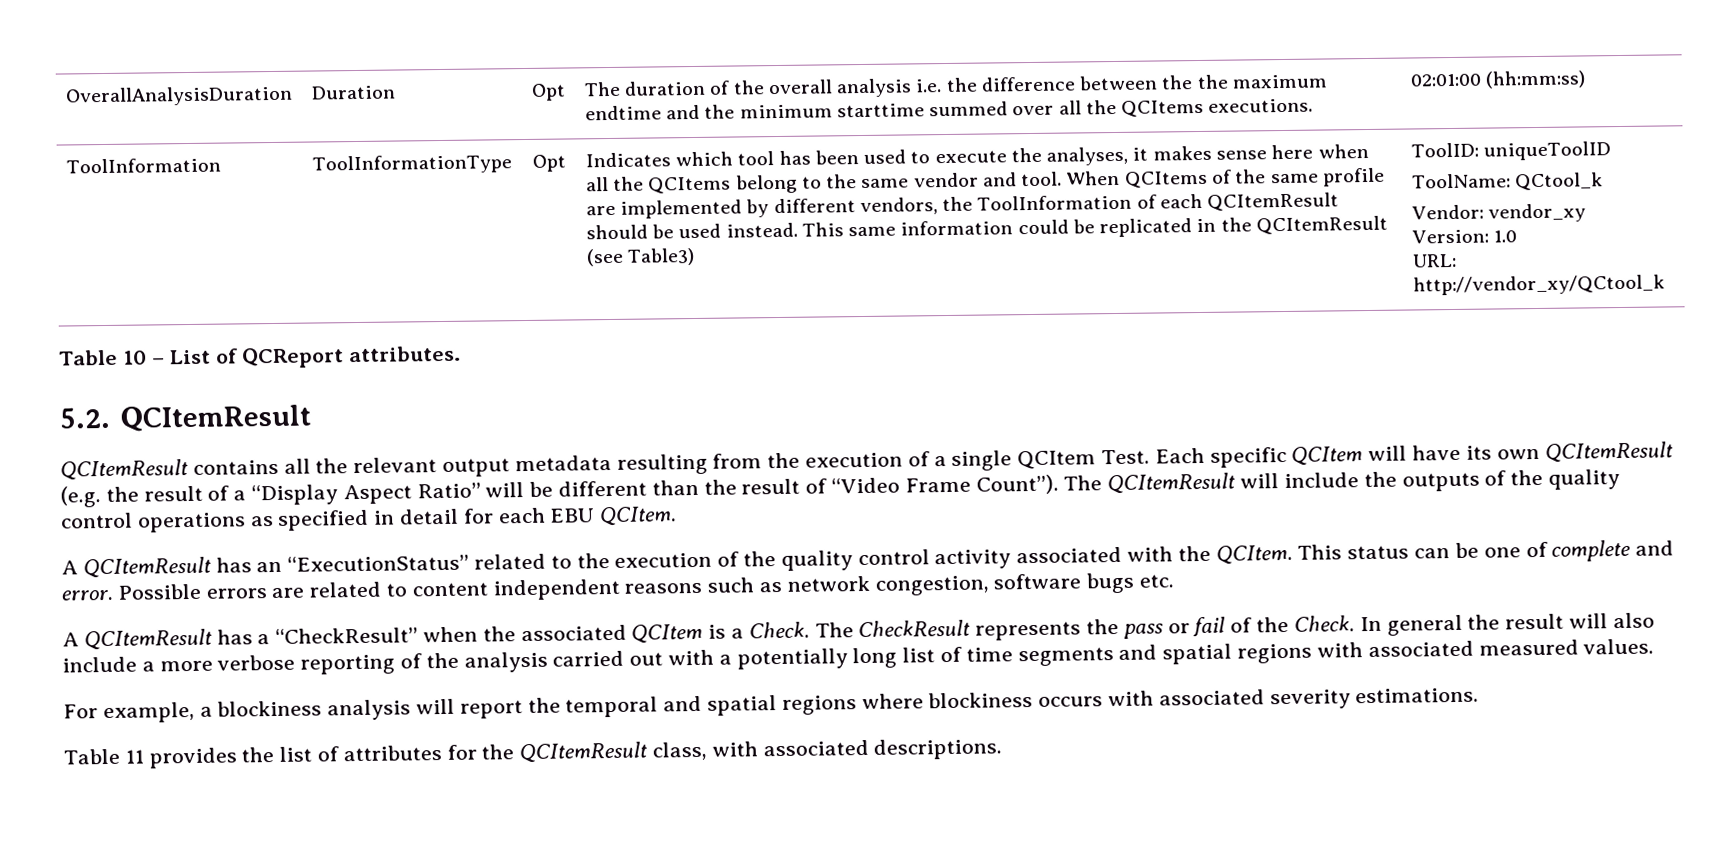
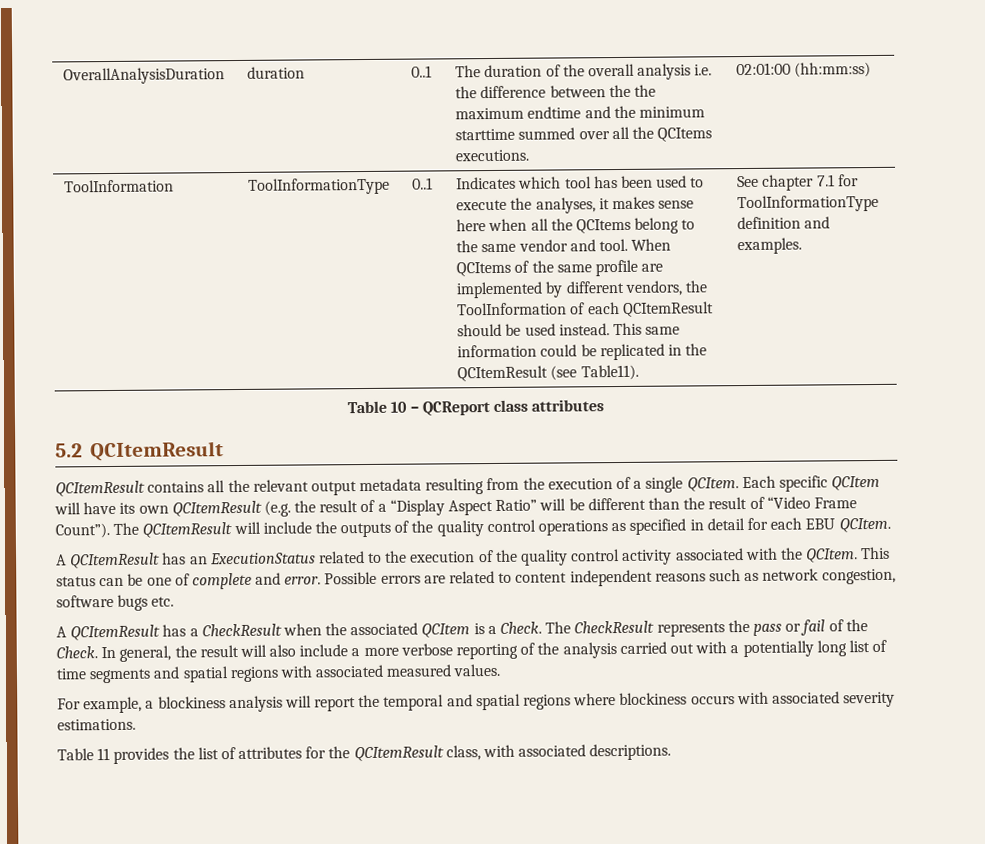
- OverallAnalysisDuration | Duration | Opt | The duration of the overall analysis i.e. the difference between the the maximum endtime and the minimum starttime summed over all the QCItems executions. | 02:01:00 (hh:mm:ss)
+ OverallAnalysisDuration | duration | 0..1 | The duration of the overall analysis i.e. the difference between the the maximum endtime and the minimum starttime summed over all the QCItems executions. | 02:01:00 (hh:mm:ss)
- ToolInformationType | Opt
+ ToolInformationType | 0..1
- This same information could be replicated in the QCItemResult (see Table3) | ToolID: uniqueToolID
- ToolName: QCtool_k
- Vendor: vendor_xy
- Version: 1.0
- URL: http://vendor_xy/QCtool_k
- Table 10 – List of QCReport attributes.
- 5.2. QCItemResult
+ This same information could be replicated in the QCItemResult (see Table11). | See chapter 7.1 for ToolInformationType definition and examples.
+ Table 10 – QCReport class attributes
+ 5.2 QCItemResult
- QCItemResult contains all the relevant output metadata resulting from the execution of a single QCItem Test.
+ QCItemResult contains all the relevant output metadata resulting from the execution of a single QCItem.
- A QCItemResult has an “ExecutionStatus” related to the execution of the quality control activity associated with the QCItem.
+ A QCItemResult has an ExecutionStatus related to the execution of the quality control activity associated with the QCItem.
- A QCItemResult has a “CheckResult” when the associated QCItem is a Check.
+ A QCItemResult has a CheckResult when the associated QCItem is a Check.
- In general the result will also include a more verbose reporting of the analysis carried out with a potentially long list of time segments and spatial regions with associated measured values.
+ In general, the result will also include a more verbose reporting of the analysis carried out with a potentially long list of time segments and spatial regions with associated measured values.

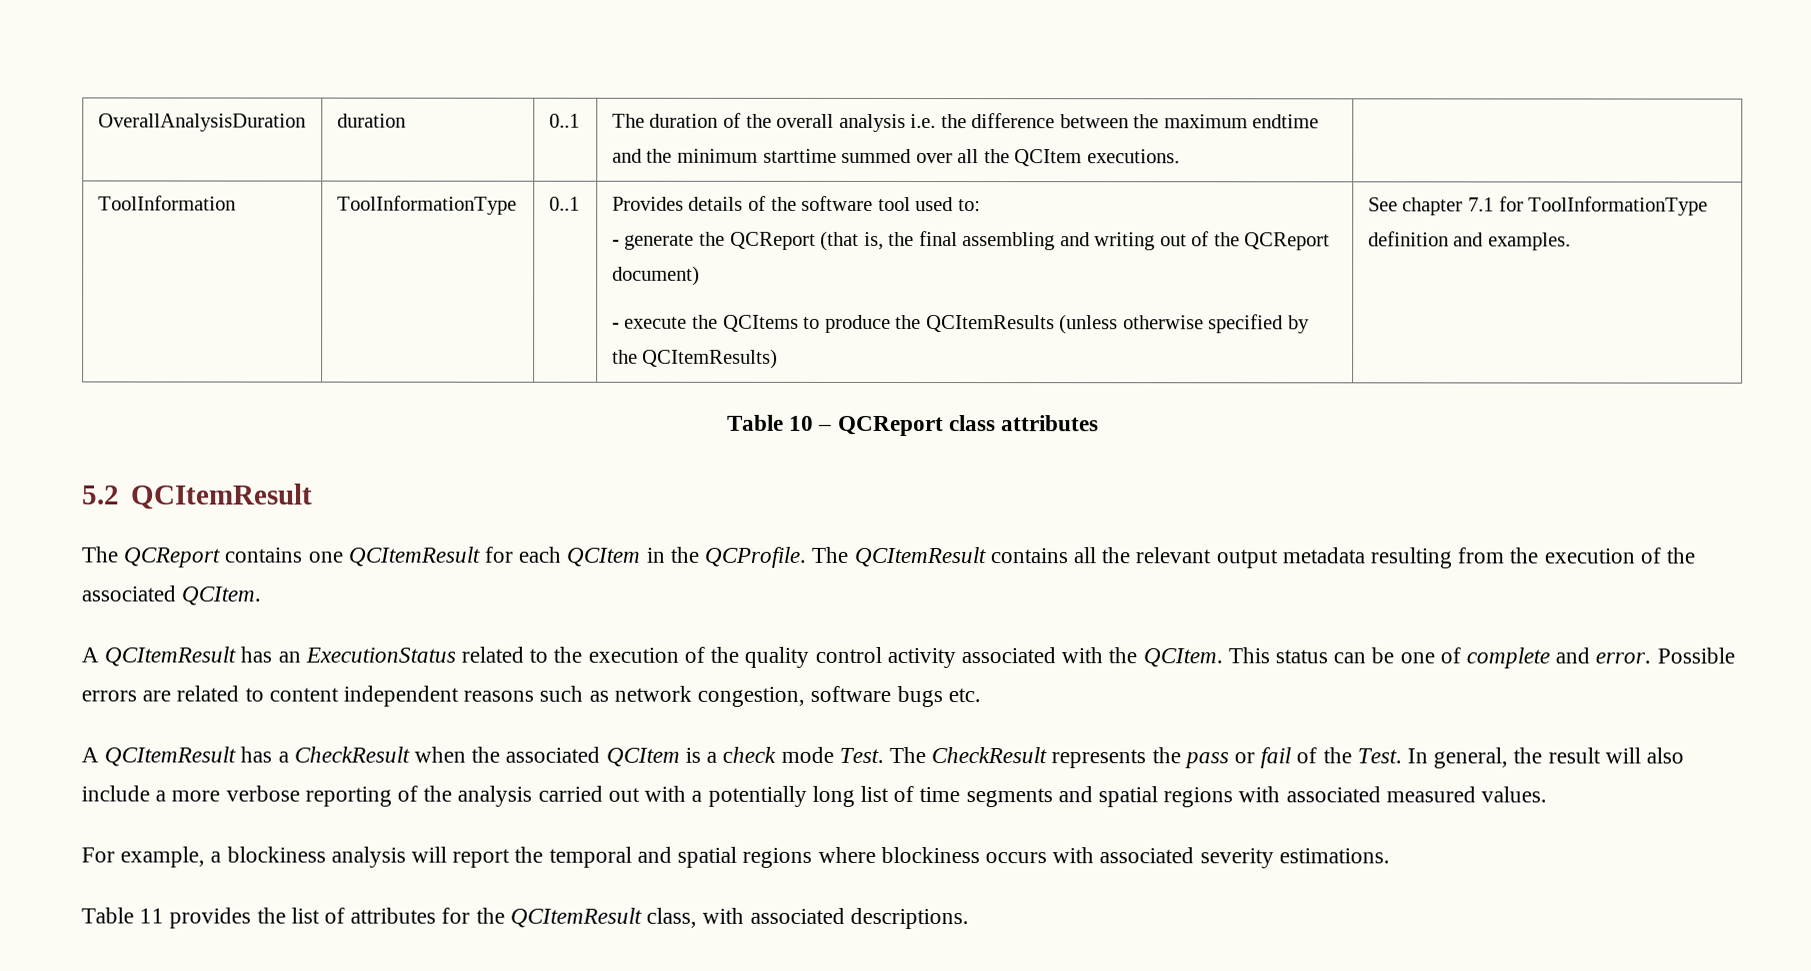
- OverallAnalysisDuration | duration | 0..1 | The duration of the overall analysis i.e. the difference between the the maximum endtime and the minimum starttime summed over all the QCItems executions. | 02:01:00 (hh:mm:ss)
+ OverallAnalysisDuration | duration | 0..1 | The duration of the overall analysis i.e. the difference between the maximum endtime and the minimum starttime summed over all the QCItem executions. |
- Indicates which tool has been used to execute the analyses, it makes sense here when all the QCItems belong to the same vendor and tool. When QCItems of the same profile are implemented by different vendors, the ToolInformation of each QCItemResult should be used instead. This same information could be replicated in the QCItemResult (see Table11).
+ Provides details of the software tool used to:
+ - generate the QCReport (that is, the final assembling and writing out of the QCReport document)
+ - execute the QCItems to produce the QCItemResults (unless otherwise specified by the QCItemResults)
- QCItemResult contains all the relevant output metadata resulting from the execution of a single QCItem. Each specific QCItem will have its own QCItemResult (e.g. the result of a “Display Aspect Ratio” will be different than the result of “Video Frame Count”). The QCItemResult will include the outputs of the quality control operations as specified in detail for each EBU QCItem.
+ The QCReport contains one QCItemResult for each QCItem in the QCProfile. The QCItemResult contains all the relevant output metadata resulting from the execution of the associated QCItem.
- A QCItemResult has a CheckResult when the associated QCItem is a Check.
+ A QCItemResult has a CheckResult when the associated QCItem is a check mode Test.
- The CheckResult represents the pass or fail of the Check.
+ The CheckResult represents the pass or fail of the Test.

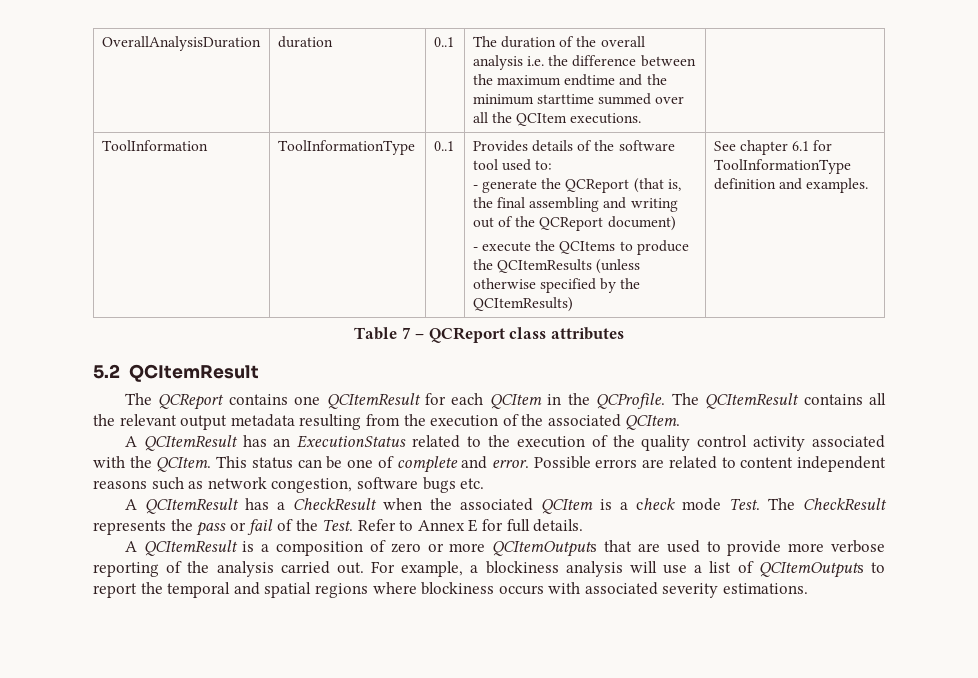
- See chapter 7.1 for ToolInformationType definition and examples.
+ See chapter 6.1 for ToolInformationType definition and examples.
- Table 10 – QCReport class attributes
+ Table 7 – QCReport class attributes
- In general, the result will also include a more verbose reporting of the analysis carried out with a potentially long list of time segments and spatial regions with associated measured values.
- For example, a blockiness analysis will report the temporal and spatial regions where blockiness occurs with associated severity estimations.
+ Refer to Annex E for full details.
+ A QCItemResult is a composition of zero or more QCItemOutputs that are used to provide more verbose reporting of the analysis carried out. For example, a blockiness analysis will use a list of QCItemOutputs to report the temporal and spatial regions where blockiness occurs with associated severity estimations.
- Table 11 provides the list of attributes for the QCItemResult class, with associated descriptions.

